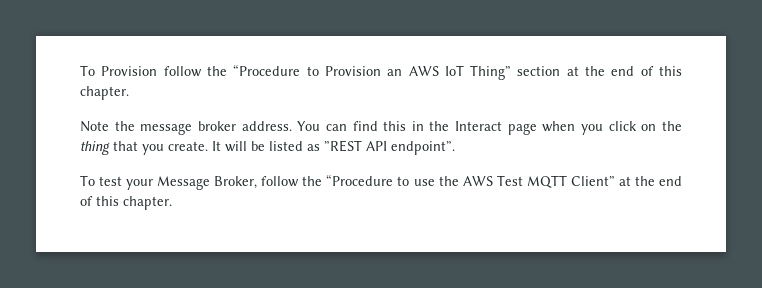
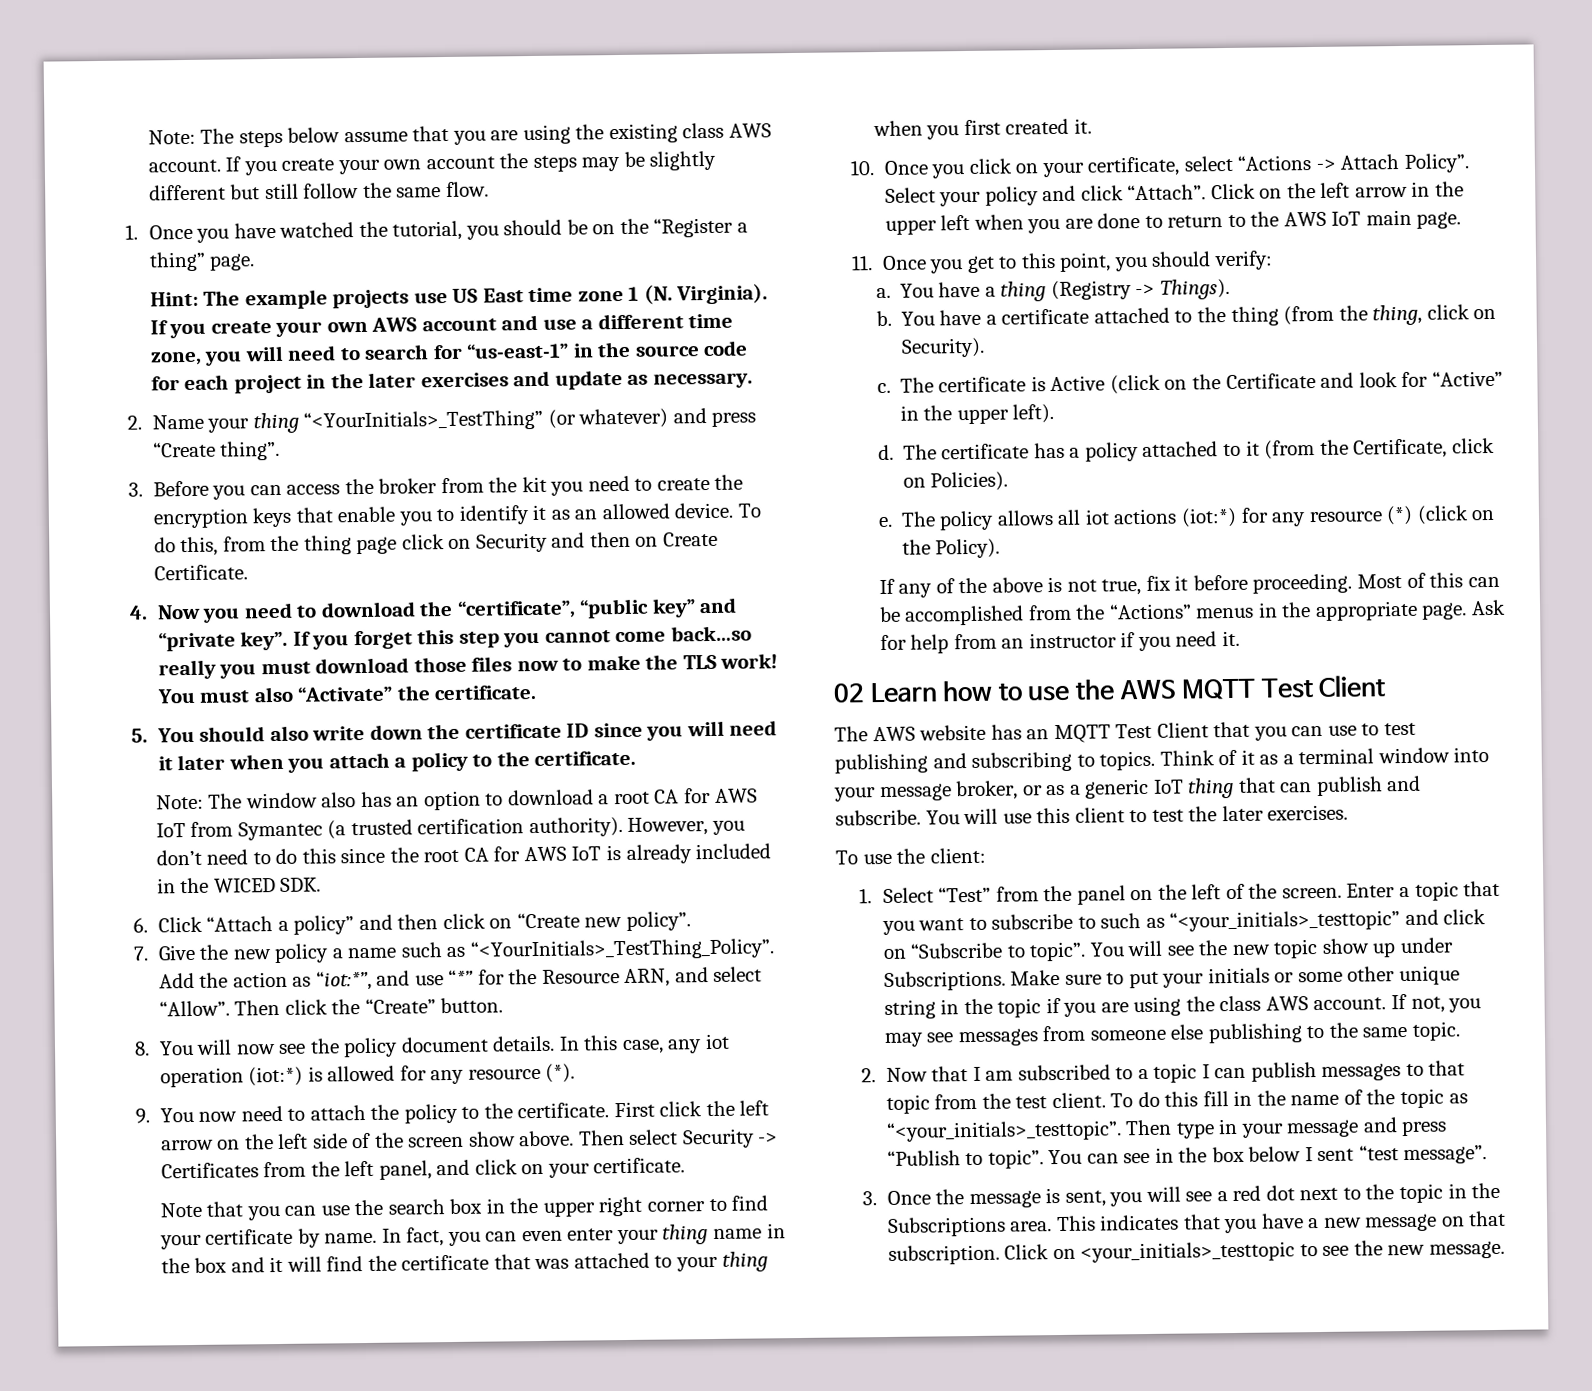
- To Provision follow the “Procedure to Provision an AWS IoT Thing” section at the end of this chapter.
- Note the message broker address. You can find this in the Interact page when you click on the thing that you create. It will be listed as ”REST API endpoint”.
- To test your Message Broker, follow the “Procedure to use the AWS Test MQTT Client” at the end of this chapter.
+ Note: The steps below assume that you are using the existing class AWS account. If you create your own account the steps may be slightly different but still follow the same flow.
+ 1. Once you have watched the tutorial, you should be on the “Register a thing” page.
+ Hint: The example projects use US East time zone 1 (N. Virginia). If you create your own AWS account and use a different time zone, you will need to search for “us-east-1” in the source code for each project in the later exercises and update as necessary.
+ 2. Name your thing “<YourInitials>_TestThing” (or whatever) and press “Create thing”.
+ 3. Before you can access the broker from the kit you need to create the encryption keys that enable you to identify it as an allowed device. To do this, from the thing page click on Security and then on Create Certificate.
+ 4. Now you need to download the “certificate”, “public key” and “private key”. If you forget this step you cannot come back…so really you must download those files now to make the TLS work! You must also “Activate” the certificate.
+ 5. You should also write down the certificate ID since you will need it later when you attach a policy to the certificate.
+ Note: The window also has an option to download a root CA for AWS IoT from Symantec (a trusted certification authority). However, you don’t need to do this since the root CA for AWS IoT is already included in the WICED SDK.
+ 6. Click “Attach a policy” and then click on “Create new policy”.
+ 7. Give the new policy a name such as “<YourInitials>_TestThing_Policy”. Add the action as “iot:*”, and use “*” for the Resource ARN, and select “Allow”. Then click the “Create” button.
+ 8. You will now see the policy document details. In this case, any iot operation (iot:*) is allowed for any resource (*).
+ 9. You now need to attach the policy to the certificate. First click the left arrow on the left side of the screen show above. Then select Security -> Certificates from the left panel, and click on your certificate.
+ Note that you can use the search box in the upper right corner to find your certificate by name. In fact, you can even enter your thing name in the box and it will find the certificate that was attached to your thing when you first created it.
+ 10. Once you click on your certificate, select “Actions -> Attach Policy”. Select your policy and click “Attach”. Click on the left arrow in the upper left when you are done to return to the AWS IoT main page.
+ 11. Once you get to this point, you should verify:
+ a. You have a thing (Registry -> Things).
+ b. You have a certificate attached to the thing (from the thing, click on Security).
+ c. The certificate is Active (click on the Certificate and look for “Active” in the upper left).
+ d. The certificate has a policy attached to it (from the Certificate, click on Policies).
+ e. The policy allows all iot actions (iot:*) for any resource (*) (click on the Policy).
+ If any of the above is not true, fix it before proceeding. Most of this can be accomplished from the “Actions” menus in the appropriate page. Ask for help from an instructor if you need it.
+ 02 Learn how to use the AWS MQTT Test Client
+ The AWS website has an MQTT Test Client that you can use to test publishing and subscribing to topics. Think of it as a terminal window into your message broker, or as a generic IoT thing that can publish and subscribe. You will use this client to test the later exercises.
+ To use the client:
+ 1. Select “Test” from the panel on the left of the screen. Enter a topic that you want to subscribe to such as “<your_initials>_testtopic” and click on “Subscribe to topic”. You will see the new topic show up under Subscriptions. Make sure to put your initials or some other unique string in the topic if you are using the class AWS account. If not, you may see messages from someone else publishing to the same topic.
+ 2. Now that I am subscribed to a topic I can publish messages to that topic from the test client. To do this fill in the name of the topic as “<your_initials>_testtopic”. Then type in your message and press “Publish to topic”. You can see in the box below I sent “test message”.
+ 3. Once the message is sent, you will see a red dot next to the topic in the Subscriptions area. This indicates that you have a new message on that subscription. Click on <your_initials>_testtopic to see the new message.

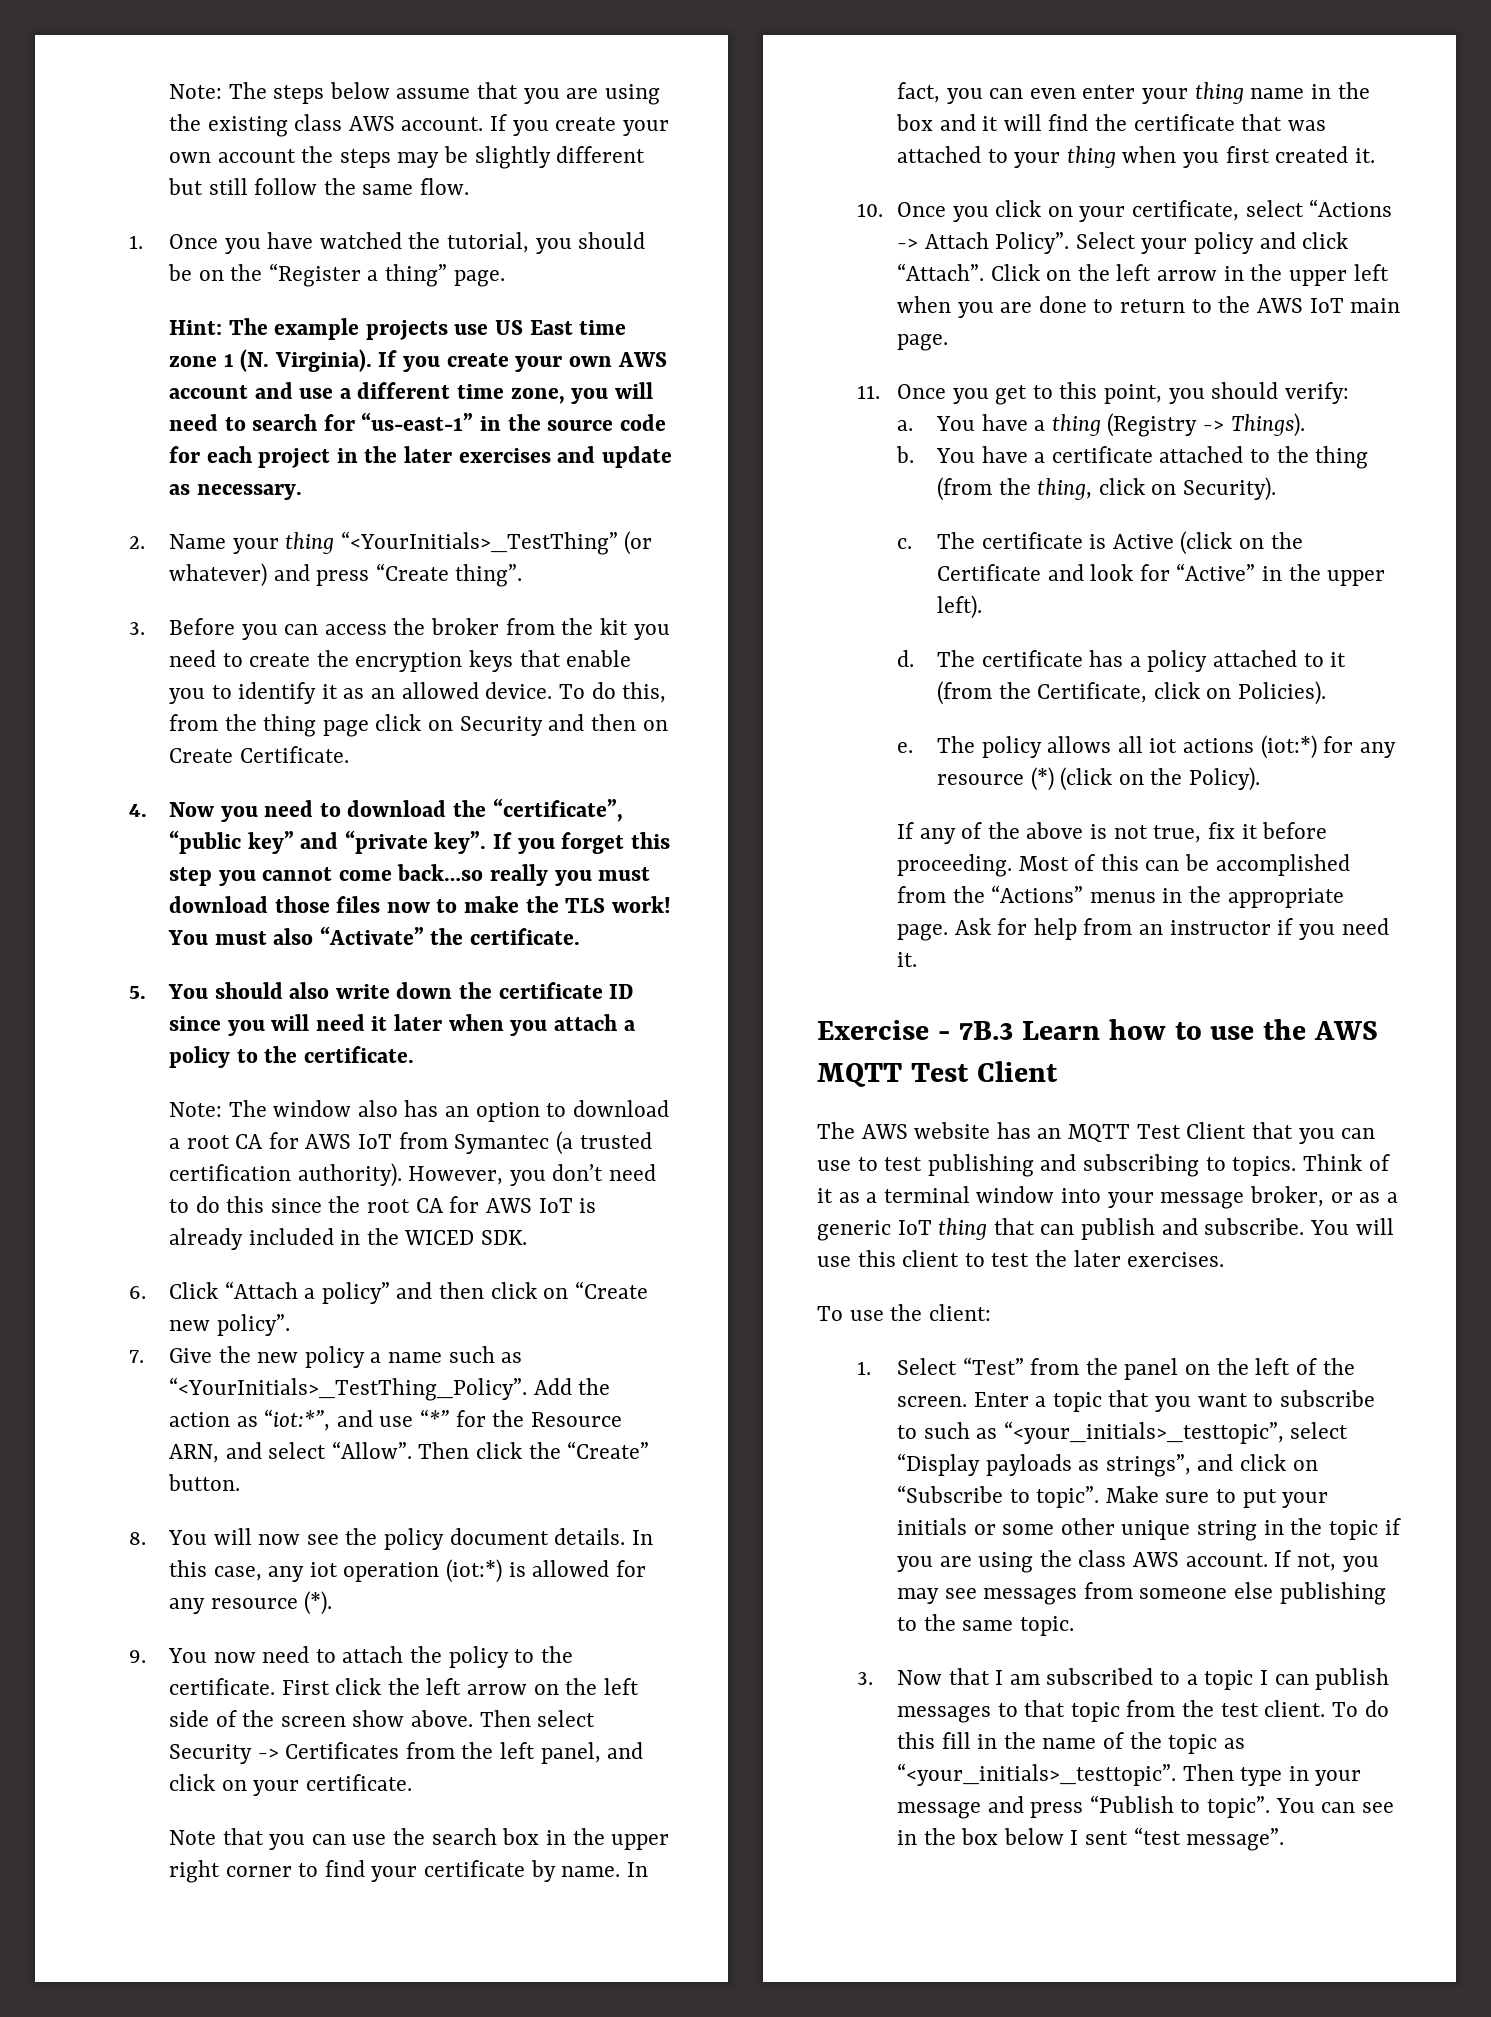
- 02 Learn how to use the AWS MQTT Test Client
+ Exercise - 7B.3 Learn how to use the AWS MQTT Test Client
- Enter a topic that you want to subscribe to such as “<your_initials>_testtopic” and click on “Subscribe to topic”.
+ Enter a topic that you want to subscribe to such as “<your_initials>_testtopic”, select “Display payloads as strings”, and click on “Subscribe to topic”.
- You will see the new topic show up under Subscriptions.
- 2. Now that I am subscribed to a topic I can publish messages to that topic from the test client.
+ 3. Now that I am subscribed to a topic I can publish messages to that topic from the test client.
- 3. Once the message is sent, you will see a red dot next to the topic in the Subscriptions area. This indicates that you have a new message on that subscription. Click on <your_initials>_testtopic to see the new message.

